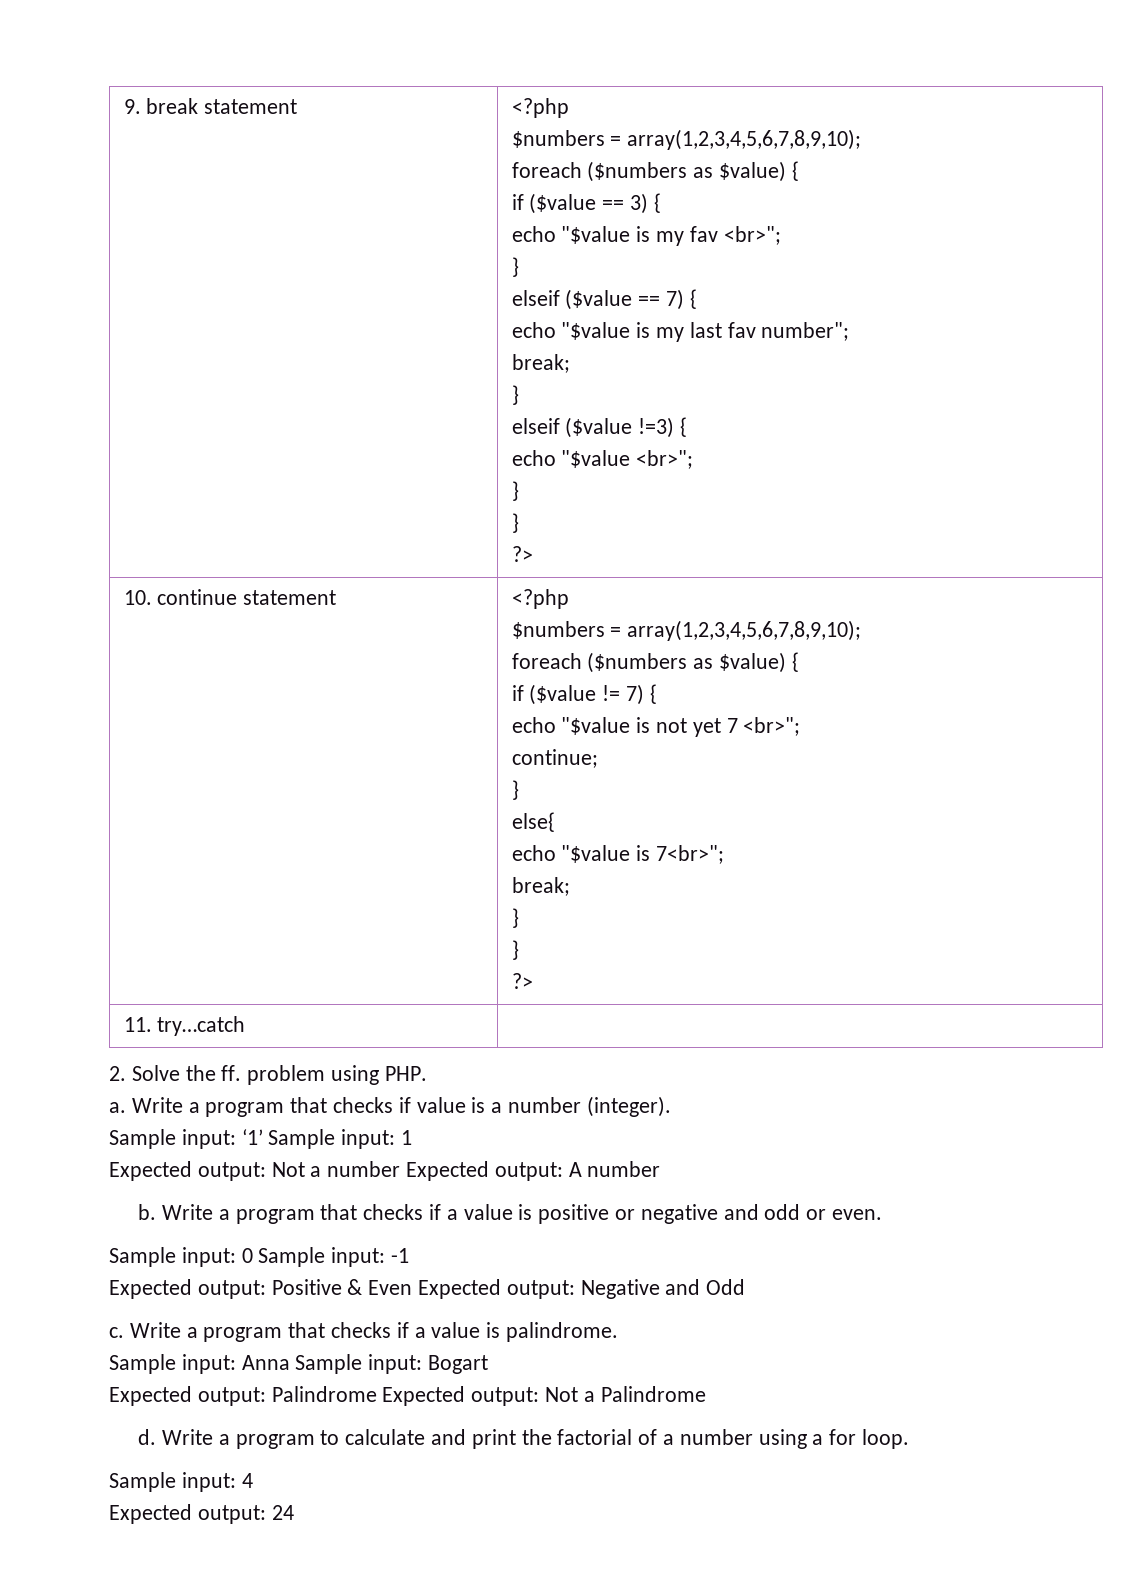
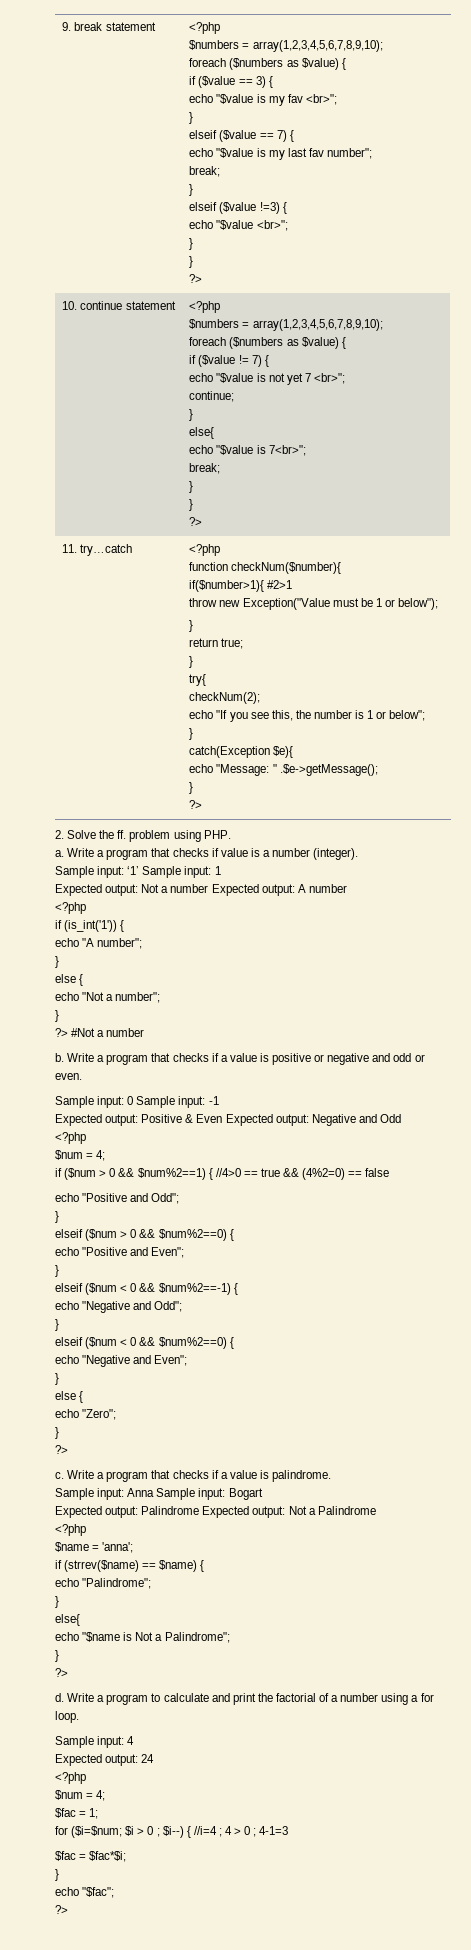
- 11. try…catch
+ 11. try…catch | <?php
+ function checkNum($number){
+ if($number>1){ #2>1
+ throw new Exception("Value must be 1 or below");
+ }
+ return true;
+ }
+ try{
+ checkNum(2);
+ echo "If you see this, the number is 1 or below";
+ }
+ catch(Exception $e){
+ echo "Message: " .$e->getMessage();
+ }
+ ?>
  Expected output: Not a number Expected output: A number
+ <?php
+ if (is_int('1')) {
+ echo "A number";
+ }
+ else {
+ echo "Not a number";
+ }
+ ?> #Not a number
  Expected output: Positive & Even Expected output: Negative and Odd
+ <?php
+ $num = 4;
+ if ($num > 0 && $num%2==1) { //4>0 == true && (4%2=0) == false
+ echo "Positive and Odd";
+ }
+ elseif ($num > 0 && $num%2==0) {
+ echo "Positive and Even";
+ }
+ elseif ($num < 0 && $num%2==-1) {
+ echo "Negative and Odd";
+ }
+ elseif ($num < 0 && $num%2==0) {
+ echo "Negative and Even";
+ }
+ else {
+ echo "Zero";
+ }
+ ?>
  Expected output: Palindrome Expected output: Not a Palindrome
+ <?php
+ $name = 'anna';
+ if (strrev($name) == $name) {
+ echo "Palindrome";
+ }
+ else{
+ echo "$name is Not a Palindrome";
+ }
+ ?>
  Expected output: 24
+ <?php
+ $num = 4;
+ $fac = 1;
+ for ($i=$num; $i > 0 ; $i--) { //i=4 ; 4 > 0 ; 4-1=3
+ $fac = $fac*$i;
+ }
+ echo "$fac";
+ ?>

